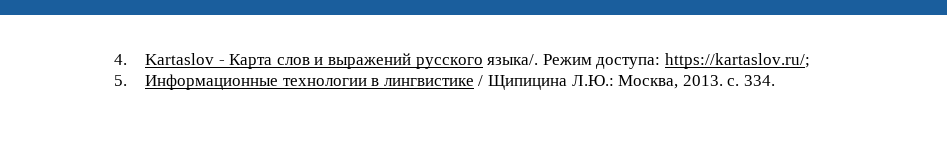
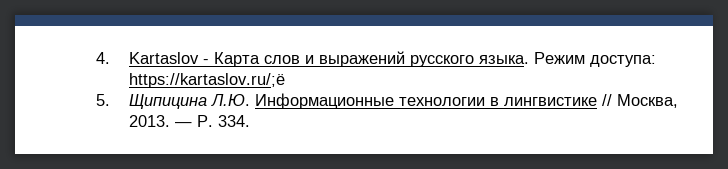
- 4. Kartaslov - Карта слов и выражений русского языка/.
+ 4. Kartaslov - Карта слов и выражений русского языка.
- Режим доступа: https://kartaslov.ru/;
+ Режим доступа: https://kartaslov.ru/;ё
- 5. Информационные технологии в лингвистике / Щипицина Л.Ю.: Москва, 2013. с. 334.
+ 5. Щипицина Л.Ю. Информационные технологии в лингвистике // Москва, 2013. — Р. 334.

